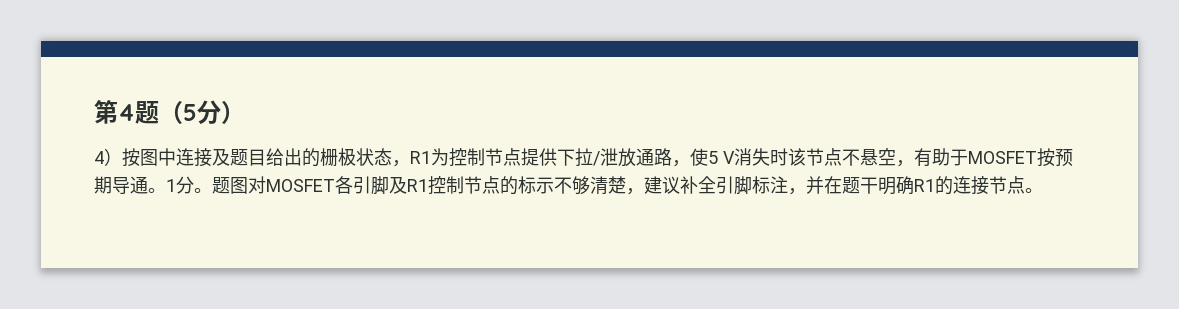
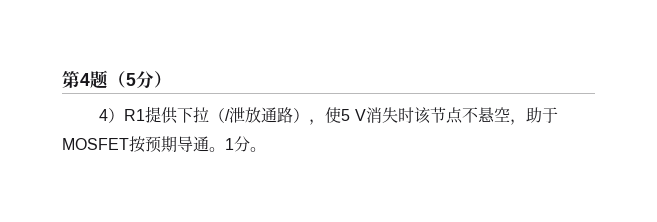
- 4）按图中连接及题目给出的栅极状态，R1为控制节点提供下拉/泄放通路，使5 V消失时该节点不悬空，有助于MOSFET按预期导通。
+ 4）R1提供下拉（/泄放通路），使5 V消失时该节点不悬空，助于MOSFET按预期导通。
- 题图对MOSFET各引脚及R1控制节点的标示不够清楚，建议补全引脚标注，并在题干明确R1的连接节点。

